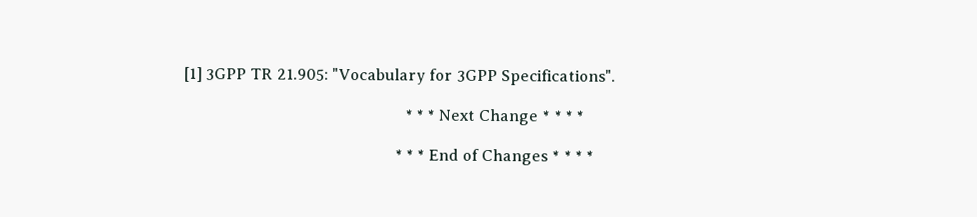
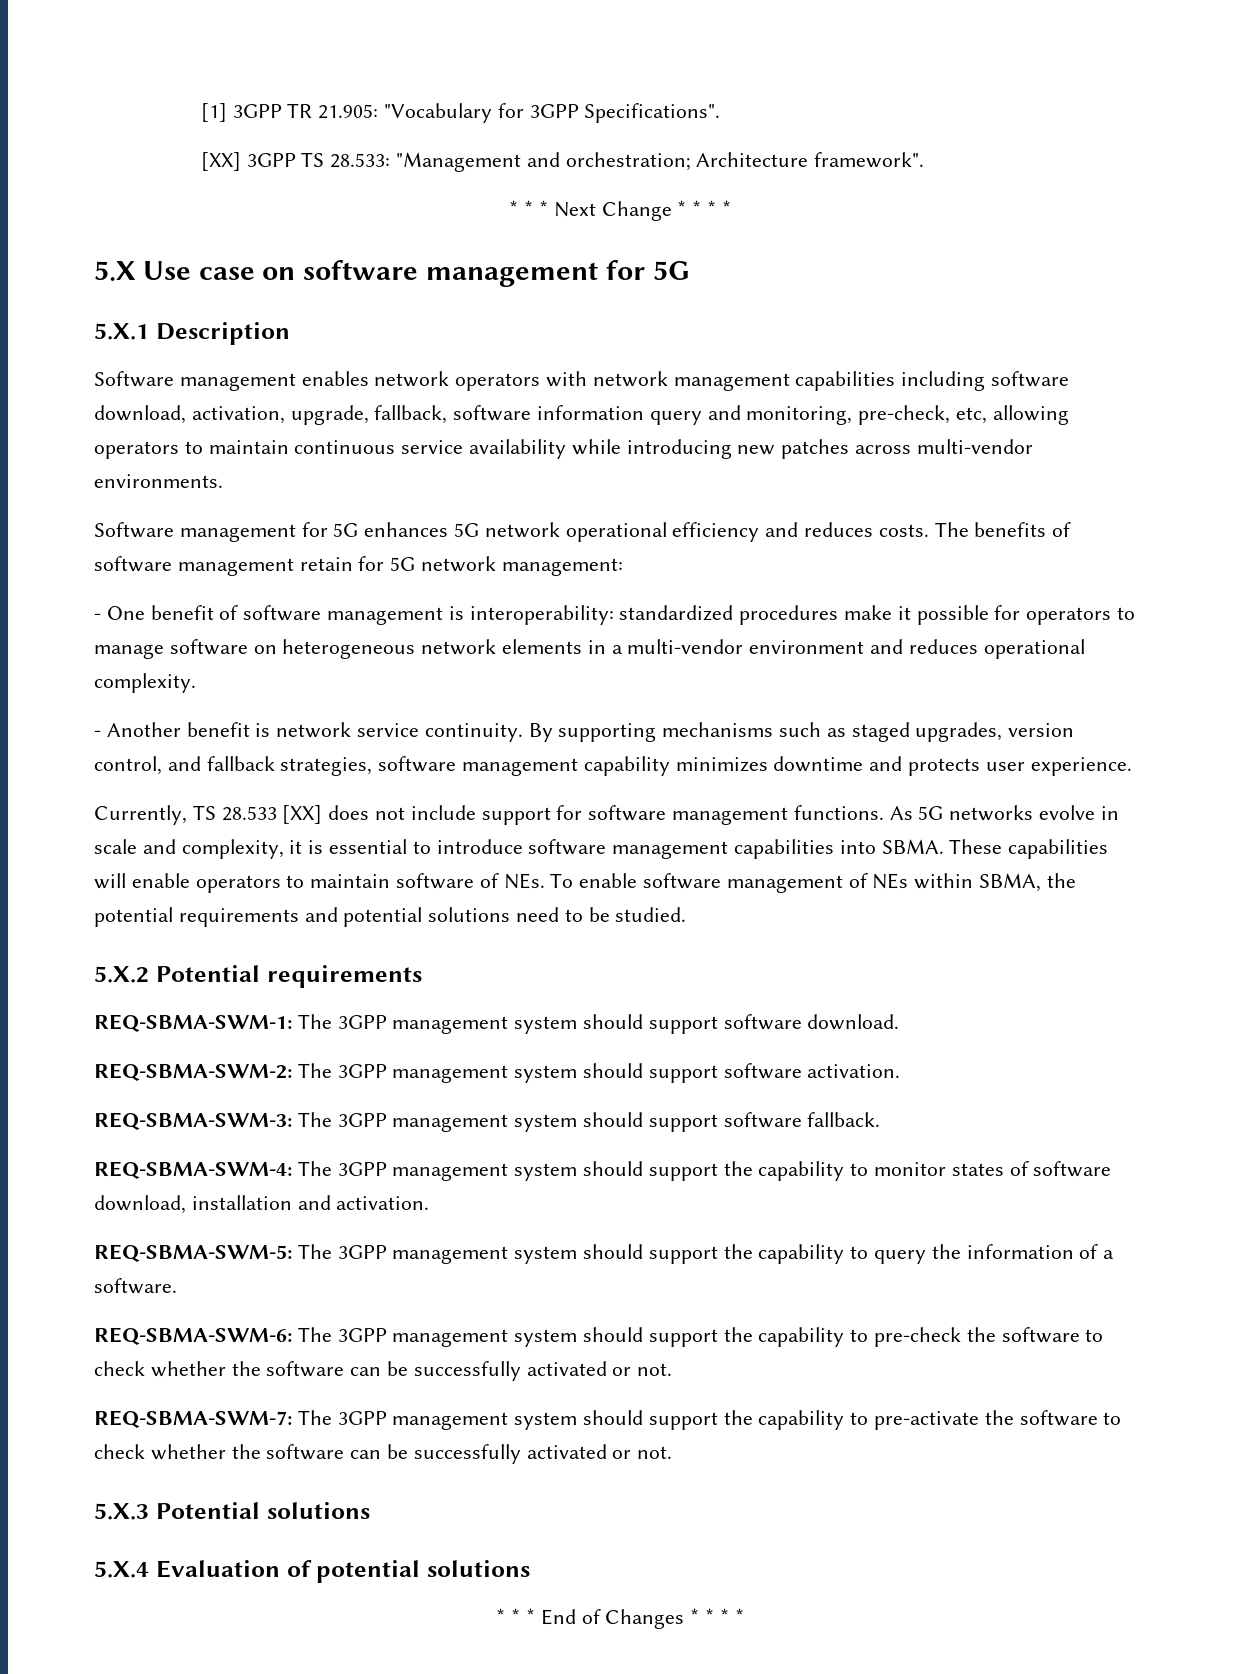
+ [XX] 3GPP TS 28.533: "Management and orchestration; Architecture framework".
+ 5.X Use case on software management for 5G
+ 5.X.1 Description
+ Software management enables network operators with network management capabilities including software download, activation, upgrade, fallback, software information query and monitoring, pre-check, etc, allowing operators to maintain continuous service availability while introducing new patches across multi-vendor environments.
+ Software management for 5G enhances 5G network operational efficiency and reduces costs. The benefits of software management retain for 5G network management:
+ - One benefit of software management is interoperability: standardized procedures make it possible for operators to manage software on heterogeneous network elements in a multi-vendor environment and reduces operational complexity.
+ - Another benefit is network service continuity. By supporting mechanisms such as staged upgrades, version control, and fallback strategies, software management capability minimizes downtime and protects user experience.
+ Currently, TS 28.533 [XX] does not include support for software management functions. As 5G networks evolve in scale and complexity, it is essential to introduce software management capabilities into SBMA. These capabilities will enable operators to maintain software of NEs. To enable software management of NEs within SBMA, the potential requirements and potential solutions need to be studied.
+ 5.X.2 Potential requirements
+ REQ-SBMA-SWM-1: The 3GPP management system should support software download.
+ REQ-SBMA-SWM-2: The 3GPP management system should support software activation.
+ REQ-SBMA-SWM-3: The 3GPP management system should support software fallback.
+ REQ-SBMA-SWM-4: The 3GPP management system should support the capability to monitor states of software download, installation and activation.
+ REQ-SBMA-SWM-5: The 3GPP management system should support the capability to query the information of a software.
+ REQ-SBMA-SWM-6: The 3GPP management system should support the capability to pre-check the software to check whether the software can be successfully activated or not.
+ REQ-SBMA-SWM-7: The 3GPP management system should support the capability to pre-activate the software to check whether the software can be successfully activated or not.
+ 5.X.3 Potential solutions
+ 5.X.4 Evaluation of potential solutions

